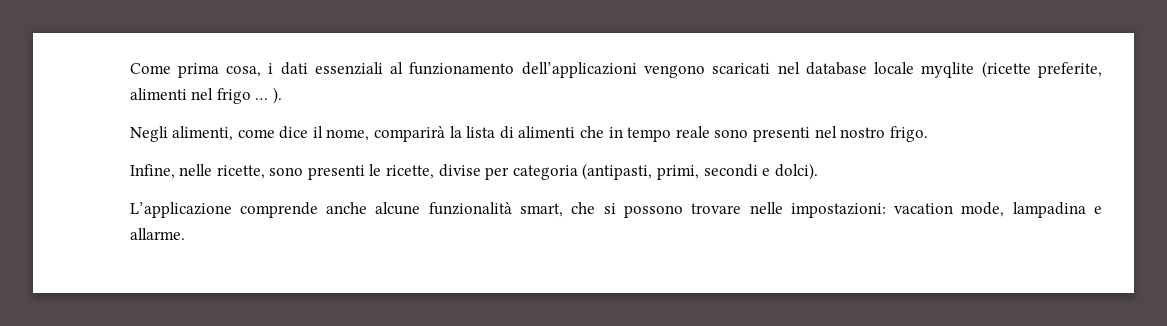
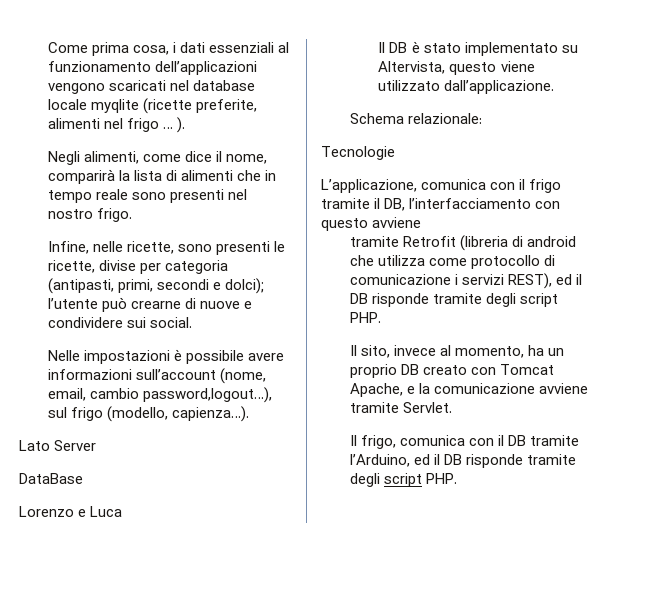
- Infine, nelle ricette, sono presenti le ricette, divise per categoria (antipasti, primi, secondi e dolci).
- L’applicazione comprende anche alcune funzionalità smart, che si possono trovare nelle impostazioni: vacation mode, lampadina e allarme.
+ Infine, nelle ricette, sono presenti le ricette, divise per categoria (antipasti, primi, secondi e dolci); l’utente può crearne di nuove e condividere sui social.
+ Nelle impostazioni è possibile avere informazioni sull’account (nome, email, cambio password,logout…), sul frigo (modello, capienza…).
+ Lato Server
+ DataBase
+ Lorenzo e Luca
+ Il DB è stato implementato su Altervista, questo viene utilizzato dall’applicazione.
+ Schema relazionale:
+ Tecnologie
+ L’applicazione, comunica con il frigo tramite il DB, l’interfacciamento con questo avviene
+ tramite Retrofit (libreria di android che utilizza come protocollo di comunicazione i servizi REST), ed il DB risponde tramite degli script PHP.
+ Il sito, invece al momento, ha un proprio DB creato con Tomcat Apache, e la comunicazione avviene tramite Servlet.
+ Il frigo, comunica con il DB tramite l’Arduino, ed il DB risponde tramite degli script PHP.

